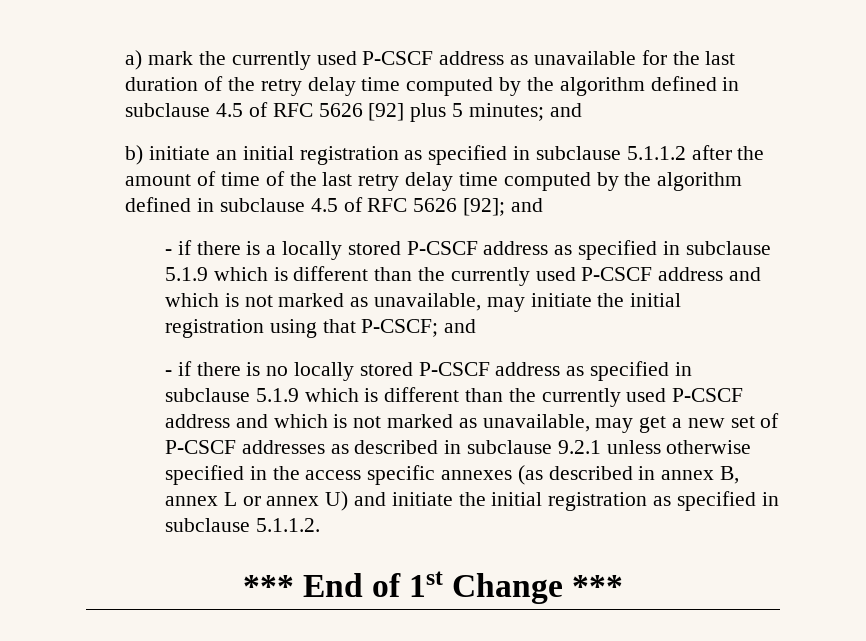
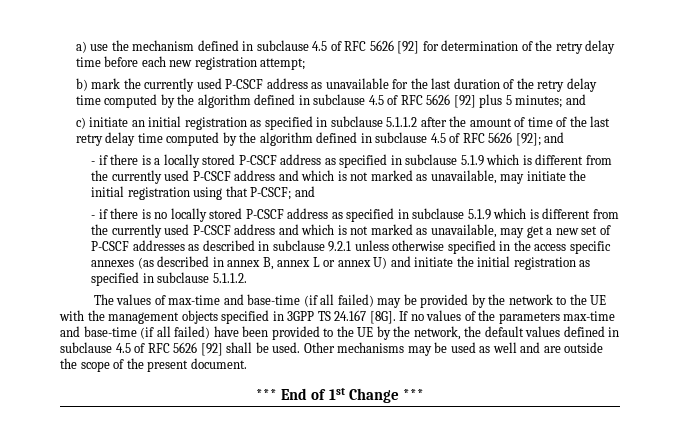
- a) mark the currently used P-CSCF address as unavailable for the last duration of the retry delay time computed by the algorithm defined in subclause 4.5 of RFC 5626 [92] plus 5 minutes; and
+ a) use the mechanism defined in subclause 4.5 of RFC 5626 [92] for determination of the retry delay time before each new registration attempt;
+ b) mark the currently used P-CSCF address as unavailable for the last duration of the retry delay time computed by the algorithm defined in subclause 4.5 of RFC 5626 [92] plus 5 minutes; and
- b) initiate an initial registration as specified in subclause 5.1.1.2 after the amount of time of the last retry delay time computed by the algorithm defined in subclause 4.5 of RFC 5626 [92]; and
+ c) initiate an initial registration as specified in subclause 5.1.1.2 after the amount of time of the last retry delay time computed by the algorithm defined in subclause 4.5 of RFC 5626 [92]; and
- - if there is a locally stored P-CSCF address as specified in subclause 5.1.9 which is different than the currently used P-CSCF address and which is not marked as unavailable, may initiate the initial registration using that P-CSCF; and
+ - if there is a locally stored P-CSCF address as specified in subclause 5.1.9 which is different from the currently used P-CSCF address and which is not marked as unavailable, may initiate the initial registration using that P-CSCF; and
- - if there is no locally stored P-CSCF address as specified in subclause 5.1.9 which is different than the currently used P-CSCF address and which is not marked as unavailable, may get a new set of P-CSCF addresses as described in subclause 9.2.1 unless otherwise specified in the access specific annexes (as described in annex B, annex L or annex U) and initiate the initial registration as specified in subclause 5.1.1.2.
+ - if there is no locally stored P-CSCF address as specified in subclause 5.1.9 which is different from the currently used P-CSCF address and which is not marked as unavailable, may get a new set of P-CSCF addresses as described in subclause 9.2.1 unless otherwise specified in the access specific annexes (as described in annex B, annex L or annex U) and initiate the initial registration as specified in subclause 5.1.1.2.
+ The values of max-time and base-time (if all failed) may be provided by the network to the UE with the management objects specified in 3GPP TS 24.167 [8G]. If no values of the parameters max-time and base-time (if all failed) have been provided to the UE by the network, the default values defined in subclause 4.5 of RFC 5626 [92] shall be used. Other mechanisms may be used as well and are outside the scope of the present document.

